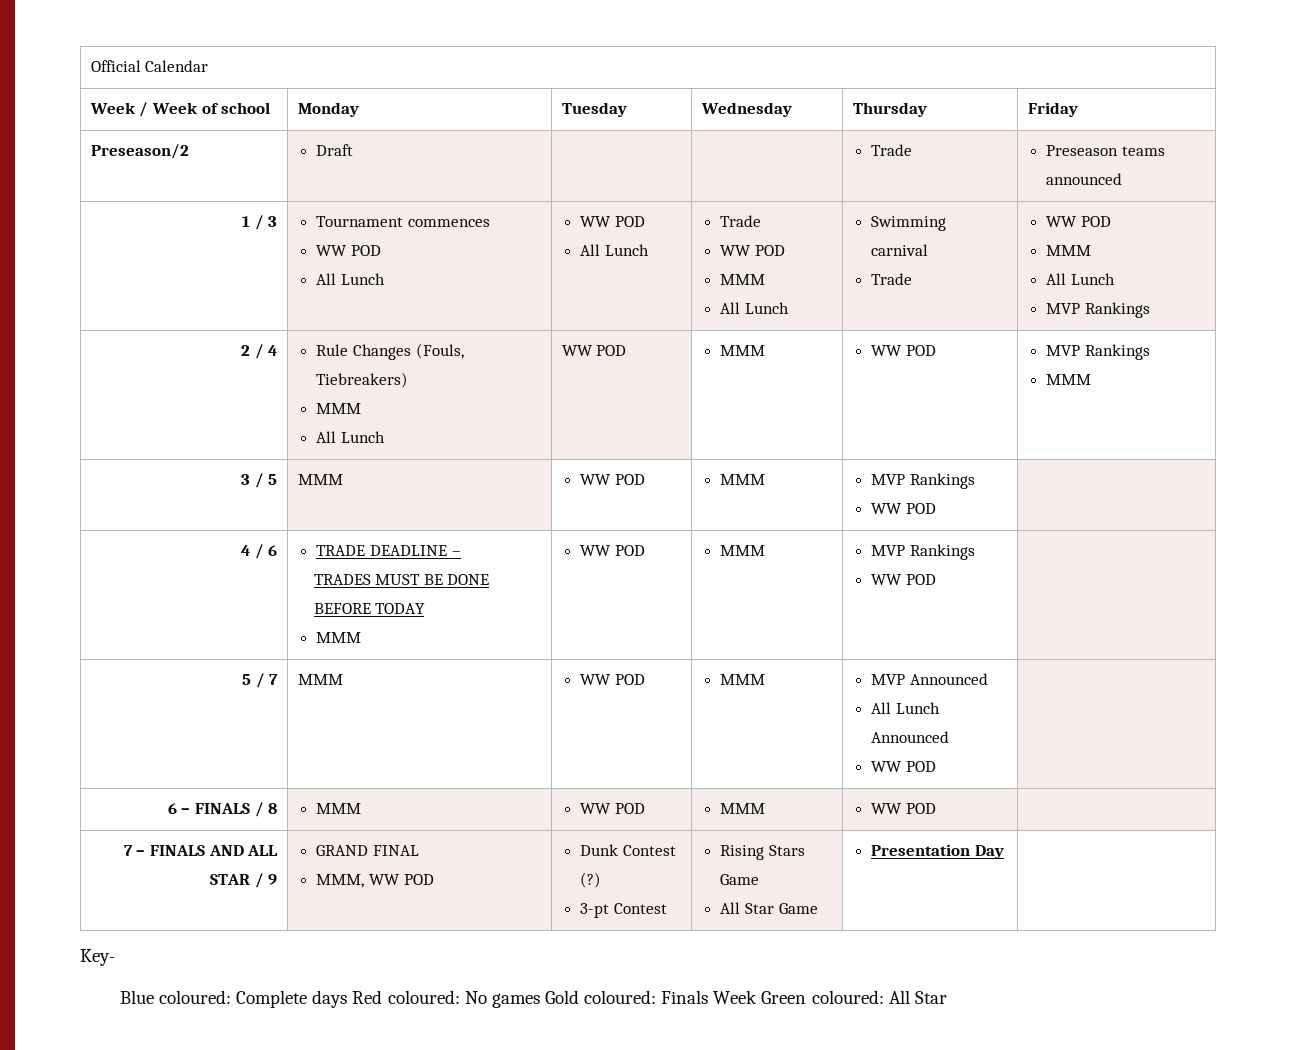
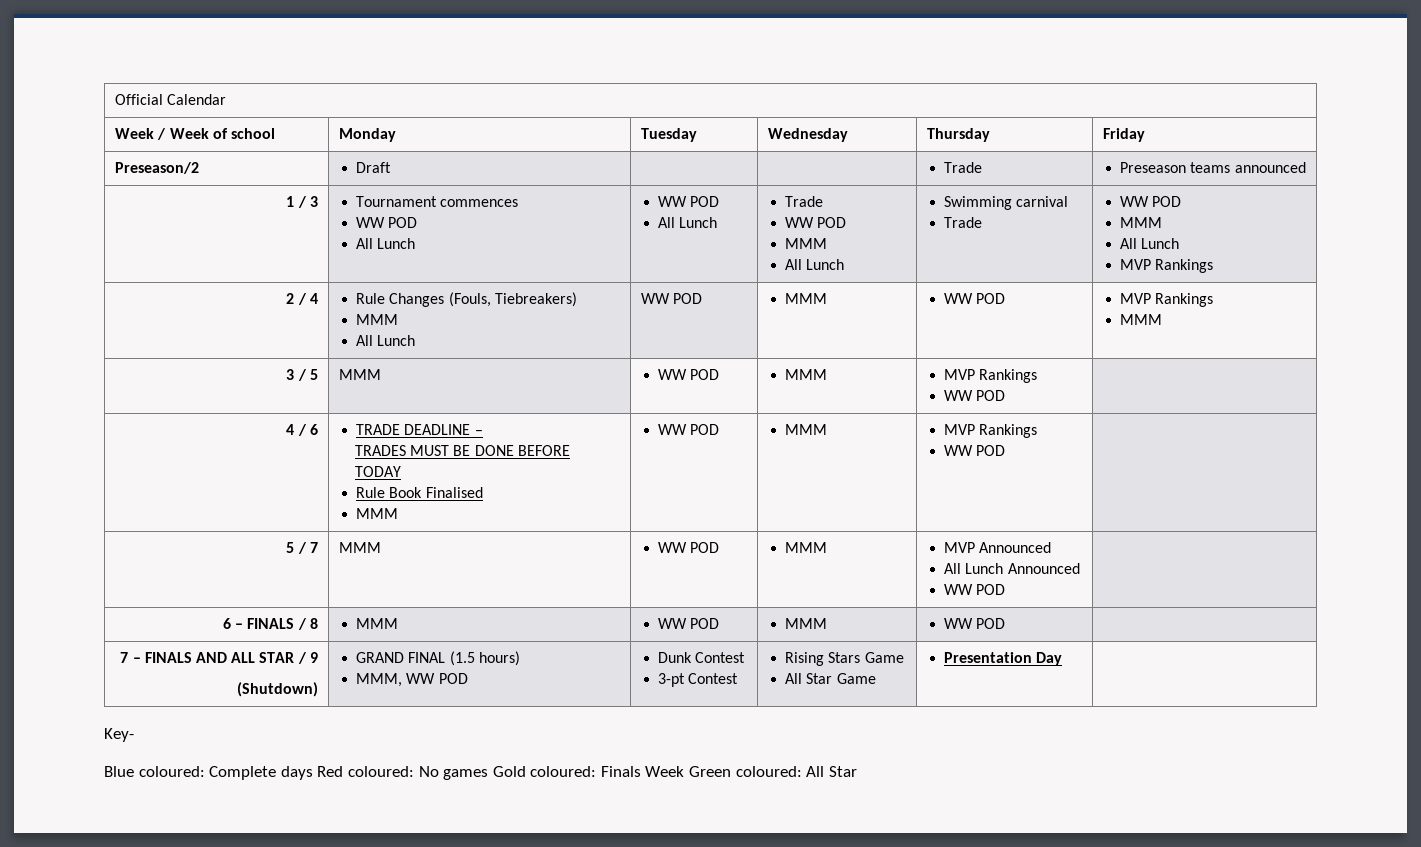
  4 / 6 | TRADE DEADLINE –
  TRADES MUST BE DONE BEFORE TODAY
+ Rule Book Finalised
- 7 – FINALS AND ALL STAR / 9 | GRAND FINAL
- MMM, WW POD | Dunk Contest (?)
+ 7 – FINALS AND ALL STAR / 9
+ (Shutdown) | GRAND FINAL (1.5 hours)
+ MMM, WW POD | Dunk Contest

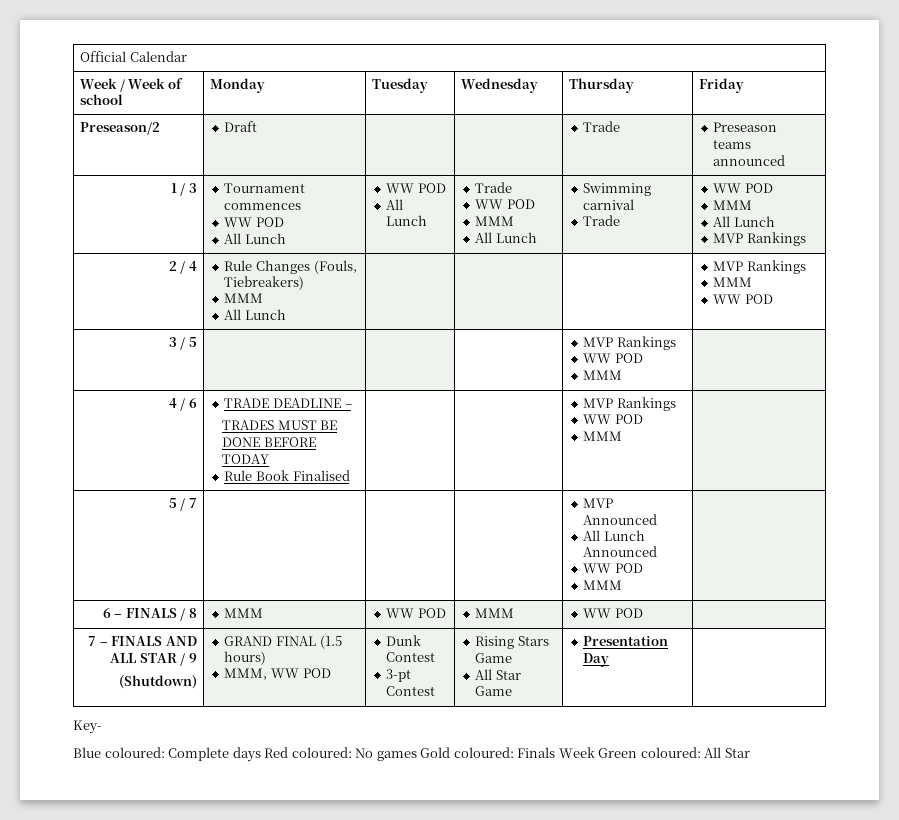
  2 / 4 | Rule Changes (Fouls, Tiebreakers)
  MMM
- All Lunch | WW POD | MMM | WW POD | MVP Rankings
+ All Lunch | | | | MVP Rankings
  MMM
+ WW POD
- 3 / 5 | MMM | WW POD | MMM | MVP Rankings
- WW POD |
+ 3 / 5 | | | | MVP Rankings
+ WW POD
+ MMM |
  4 / 6 | TRADE DEADLINE –
  TRADES MUST BE DONE BEFORE TODAY
- Rule Book Finalised
- MMM | WW POD | MMM | MVP Rankings
- WW POD |
+ Rule Book Finalised | | | MVP Rankings
+ WW POD
+ MMM |
- 5 / 7 | MMM | WW POD | MMM | MVP Announced
+ 5 / 7 | | | | MVP Announced
  All Lunch Announced
- WW POD |
+ WW POD
+ MMM |

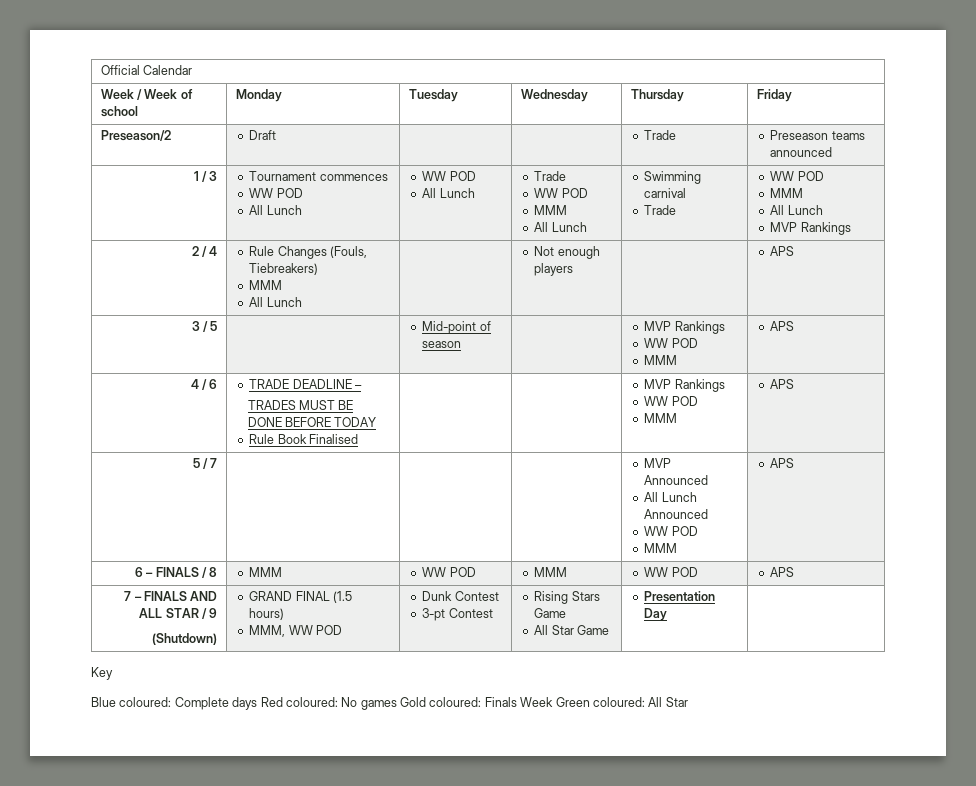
  2 / 4 | Rule Changes (Fouls, Tiebreakers)
  MMM
- All Lunch | | | | MVP Rankings
- MMM
- WW POD
+ All Lunch | | Not enough players | | APS
- 3 / 5 | | | | MVP Rankings
+ 3 / 5 | | Mid-point of season | | MVP Rankings
  WW POD
- MMM |
+ MMM | APS
  4 / 6 | TRADE DEADLINE –
  TRADES MUST BE DONE BEFORE TODAY
  Rule Book Finalised | | | MVP Rankings
  WW POD
- MMM |
+ MMM | APS
  5 / 7 | | | | MVP Announced
  All Lunch Announced
  WW POD
- MMM |
+ MMM | APS
- 6 – FINALS / 8 | MMM | WW POD | MMM | WW POD |
+ 6 – FINALS / 8 | MMM | WW POD | MMM | WW POD | APS
- Key-
+ Key

